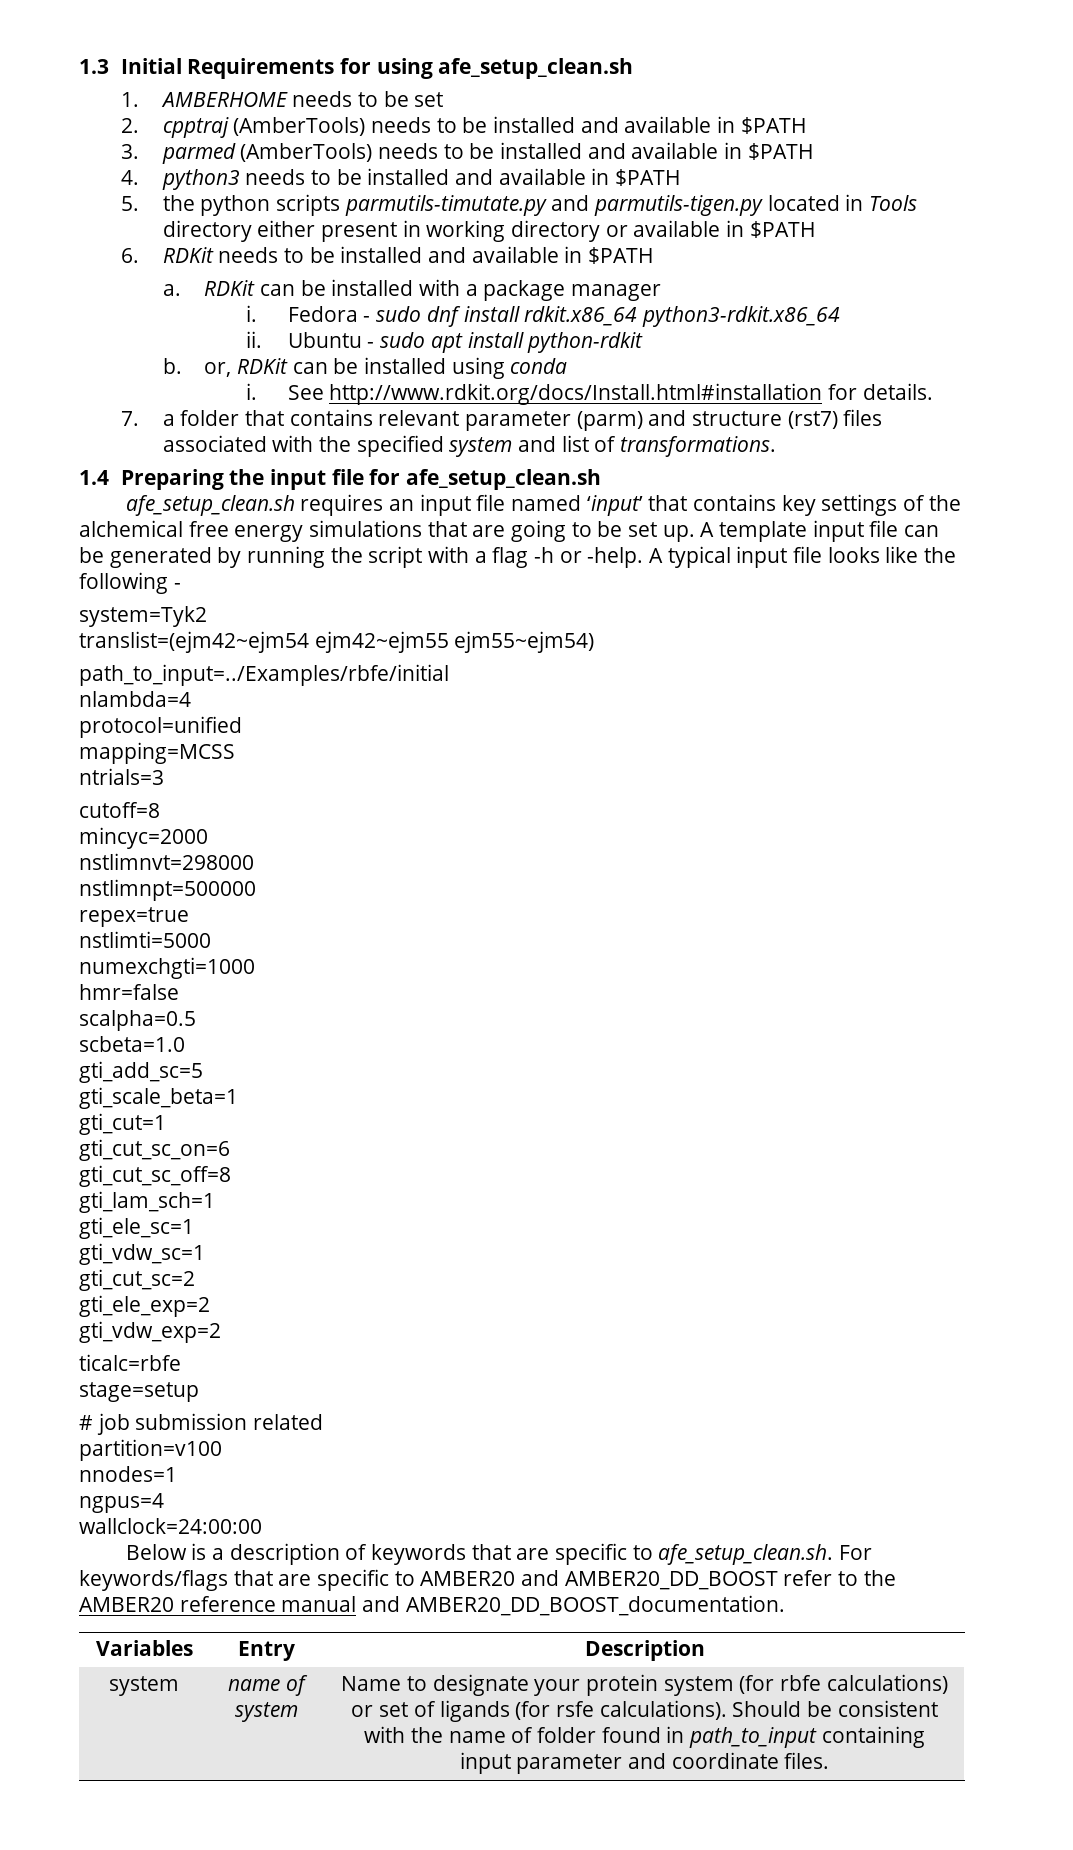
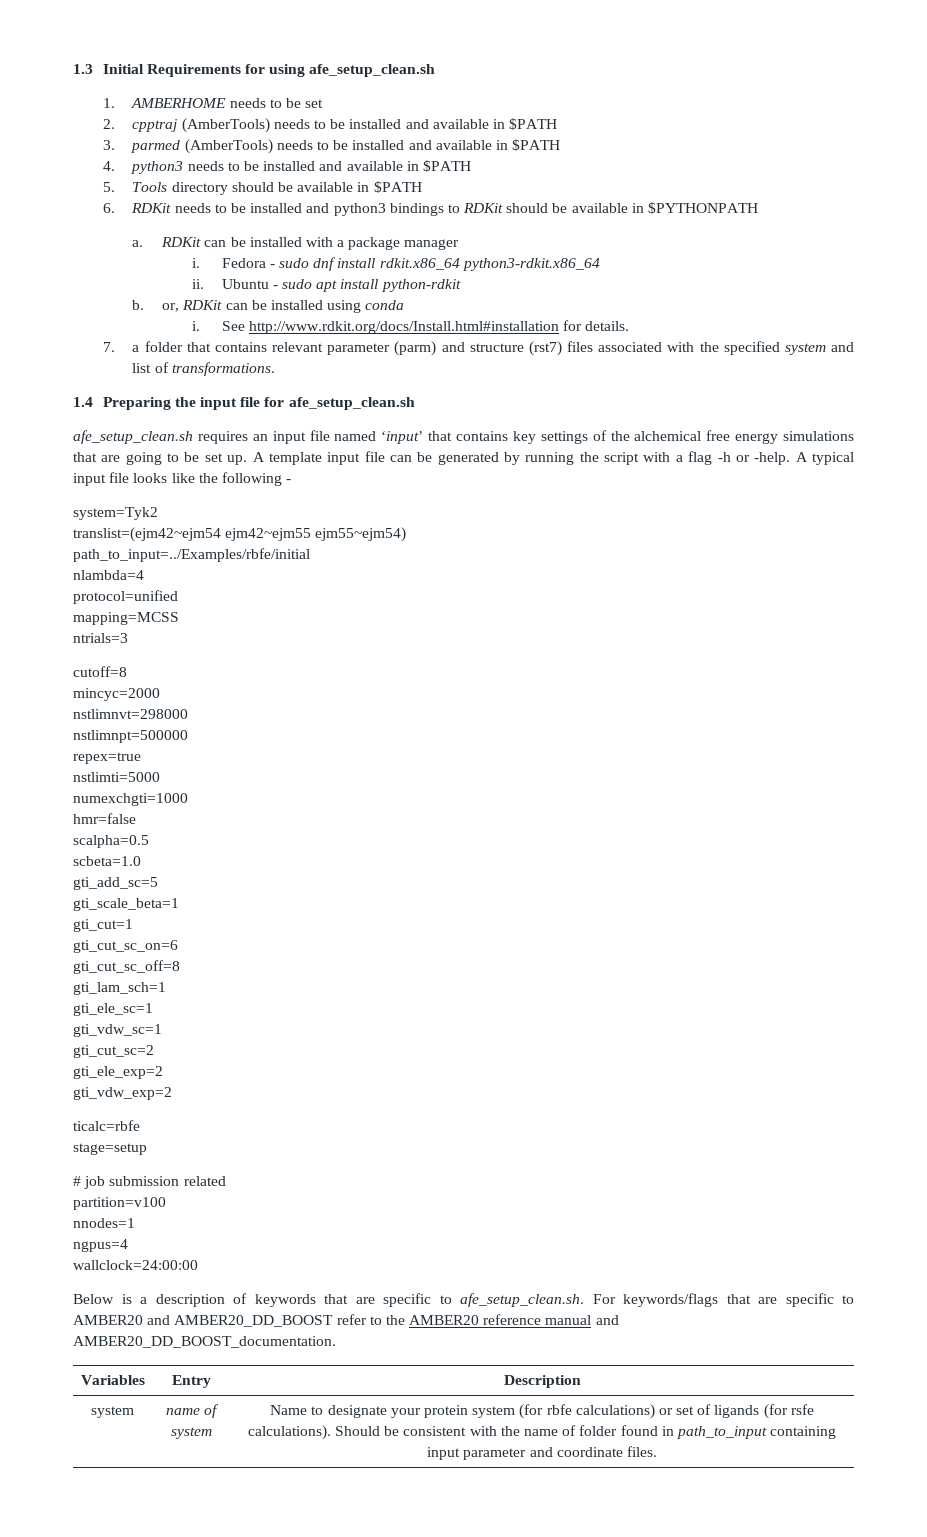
- 5. the python scripts parmutils-timutate.py and parmutils-tigen.py located in Tools directory either present in working directory or available in $PATH
+ 5. Tools directory should be available in $PATH
- 6. RDKit needs to be installed and available in $PATH
+ 6. RDKit needs to be installed and python3 bindings to RDKit should be available in $PYTHONPATH

